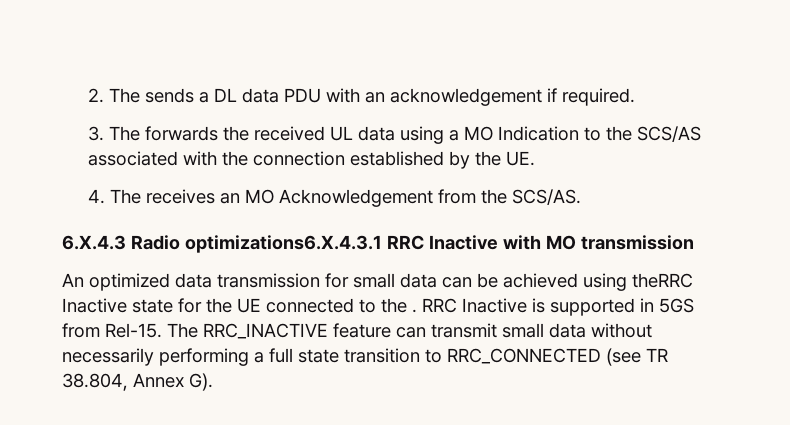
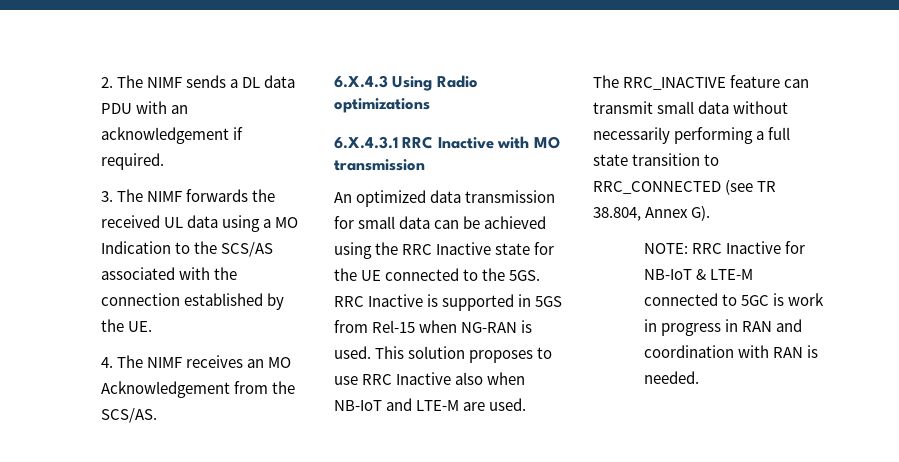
- 2. The sends a DL data PDU with an acknowledgement if required.
+ 2. The NIMF sends a DL data PDU with an acknowledgement if required.
- 3. The forwards the received UL data using a MO Indication to the SCS/AS associated with the connection established by the UE.
+ 3. The NIMF forwards the received UL data using a MO Indication to the SCS/AS associated with the connection established by the UE.
- 4. The receives an MO Acknowledgement from the SCS/AS.
+ 4. The NIMF receives an MO Acknowledgement from the SCS/AS.
- 6.X.4.3 Radio optimizations6.X.4.3.1 RRC Inactive with MO transmission
+ 6.X.4.3 Using Radio optimizations
+ 6.X.4.3.1 RRC Inactive with MO transmission
- An optimized data transmission for small data can be achieved using theRRC Inactive state for the UE connected to the .
+ An optimized data transmission for small data can be achieved using the RRC Inactive state for the UE connected to the 5GS.
- RRC Inactive is supported in 5GS from Rel-15. The RRC_INACTIVE feature can transmit small data without necessarily performing a full state transition to RRC_CONNECTED (see TR 38.804, Annex G).
+ RRC Inactive is supported in 5GS from Rel-15 when NG-RAN is used. This solution proposes to use RRC Inactive also when NB-IoT and LTE-M are used.
+ The RRC_INACTIVE feature can transmit small data without necessarily performing a full state transition to RRC_CONNECTED (see TR 38.804, Annex G).
+ NOTE: RRC Inactive for NB-IoT & LTE-M connected to 5GC is work in progress in RAN and coordination with RAN is needed.

